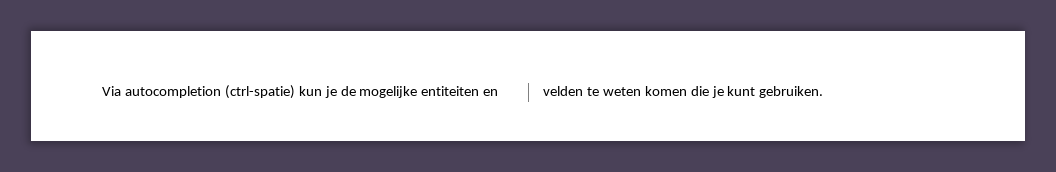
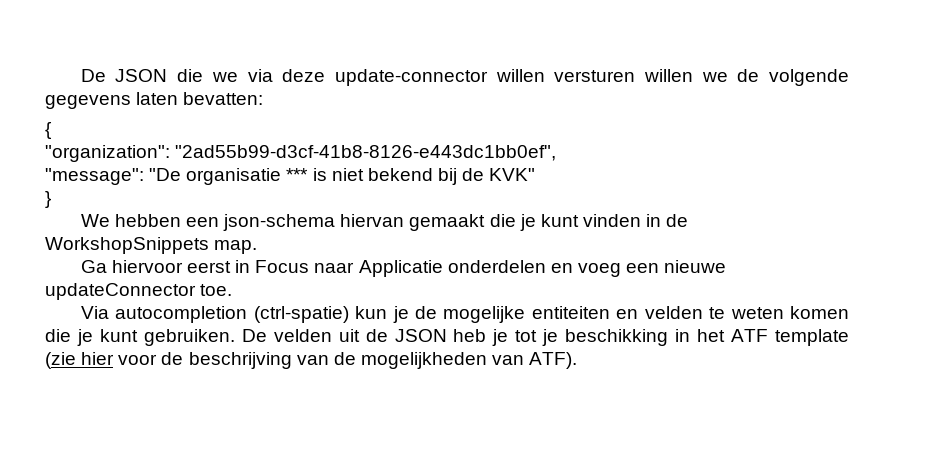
+ De JSON die we via deze update-connector willen versturen willen we de volgende gegevens laten bevatten:
+ {
+ "organization": "2ad55b99-d3cf-41b8-8126-e443dc1bb0ef",
+ "message": "De organisatie *** is niet bekend bij de KVK"
+ }
+ We hebben een json-schema hiervan gemaakt die je kunt vinden in de WorkshopSnippets map.
+ Ga hiervoor eerst in Focus naar Applicatie onderdelen en voeg een nieuwe updateConnector toe.
+ De velden uit de JSON heb je tot je beschikking in het ATF template (zie hier voor de beschrijving van de mogelijkheden van ATF).

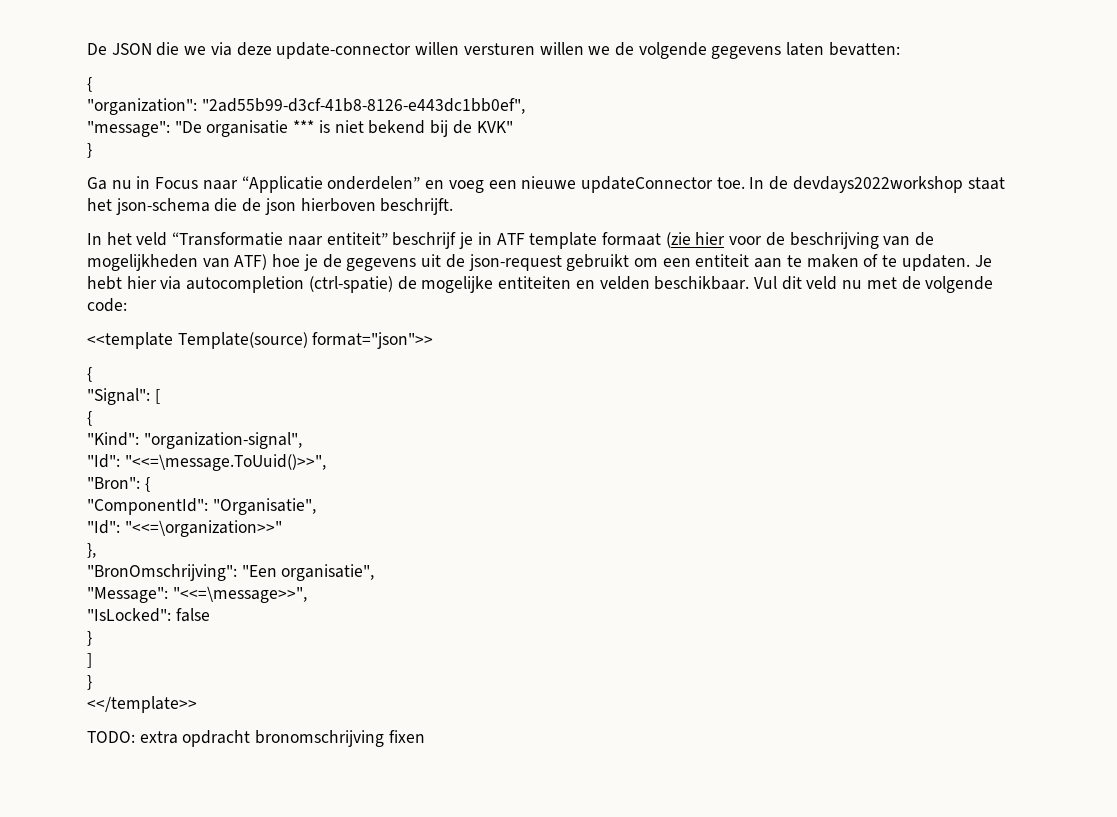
- We hebben een json-schema hiervan gemaakt die je kunt vinden in de WorkshopSnippets map.
- Ga hiervoor eerst in Focus naar Applicatie onderdelen en voeg een nieuwe updateConnector toe.
- Via autocompletion (ctrl-spatie) kun je de mogelijke entiteiten en velden te weten komen die je kunt gebruiken. De velden uit de JSON heb je tot je beschikking in het ATF template (zie hier voor de beschrijving van de mogelijkheden van ATF).
+ Ga nu in Focus naar “Applicatie onderdelen” en voeg een nieuwe updateConnector toe. In de devdays2022workshop staat het json-schema die de json hierboven beschrijft.
+ In het veld “Transformatie naar entiteit” beschrijf je in ATF template formaat (zie hier voor de beschrijving van de mogelijkheden van ATF) hoe je de gegevens uit de json-request gebruikt om een entiteit aan te maken of te updaten. Je hebt hier via autocompletion (ctrl-spatie) de mogelijke entiteiten en velden beschikbaar. Vul dit veld nu met de volgende code:
+ <<template Template(source) format="json">>
+ {
+ "Signal": [
+ {
+ "Kind": "organization-signal",
+ "Id": "<<=\message.ToUuid()>>",
+ "Bron": {
+ "ComponentId": "Organisatie",
+ "Id": "<<=\organization>>"
+ },
+ "BronOmschrijving": "Een organisatie",
+ "Message": "<<=\message>>",
+ "IsLocked": false
+ }
+ ]
+ }
+ <</template>>
+ TODO: extra opdracht bronomschrijving fixen

